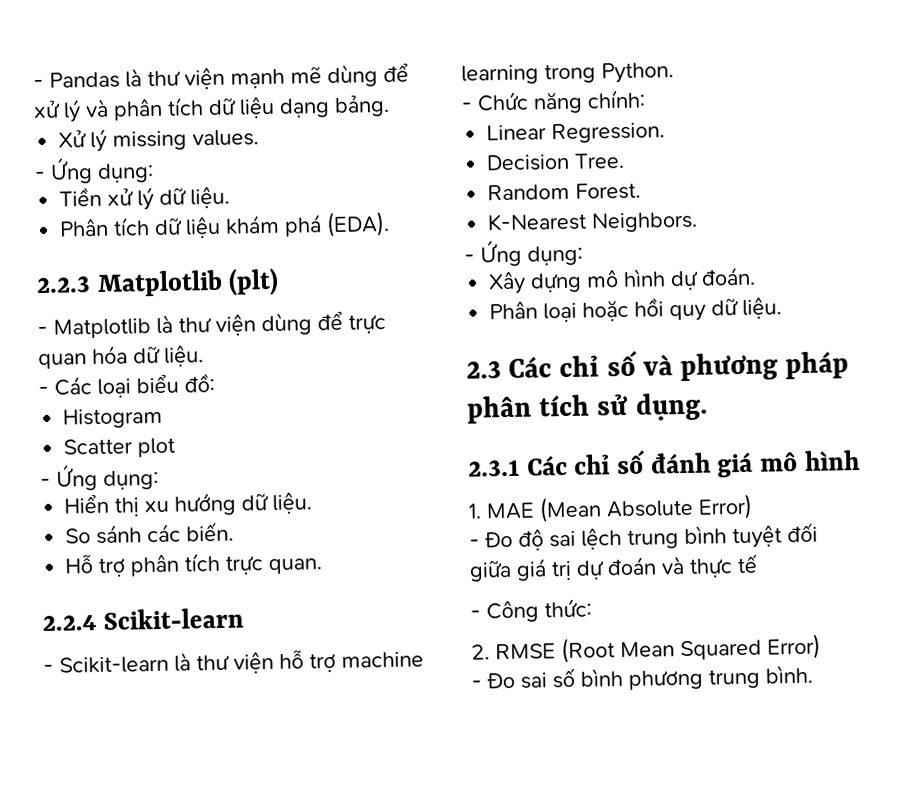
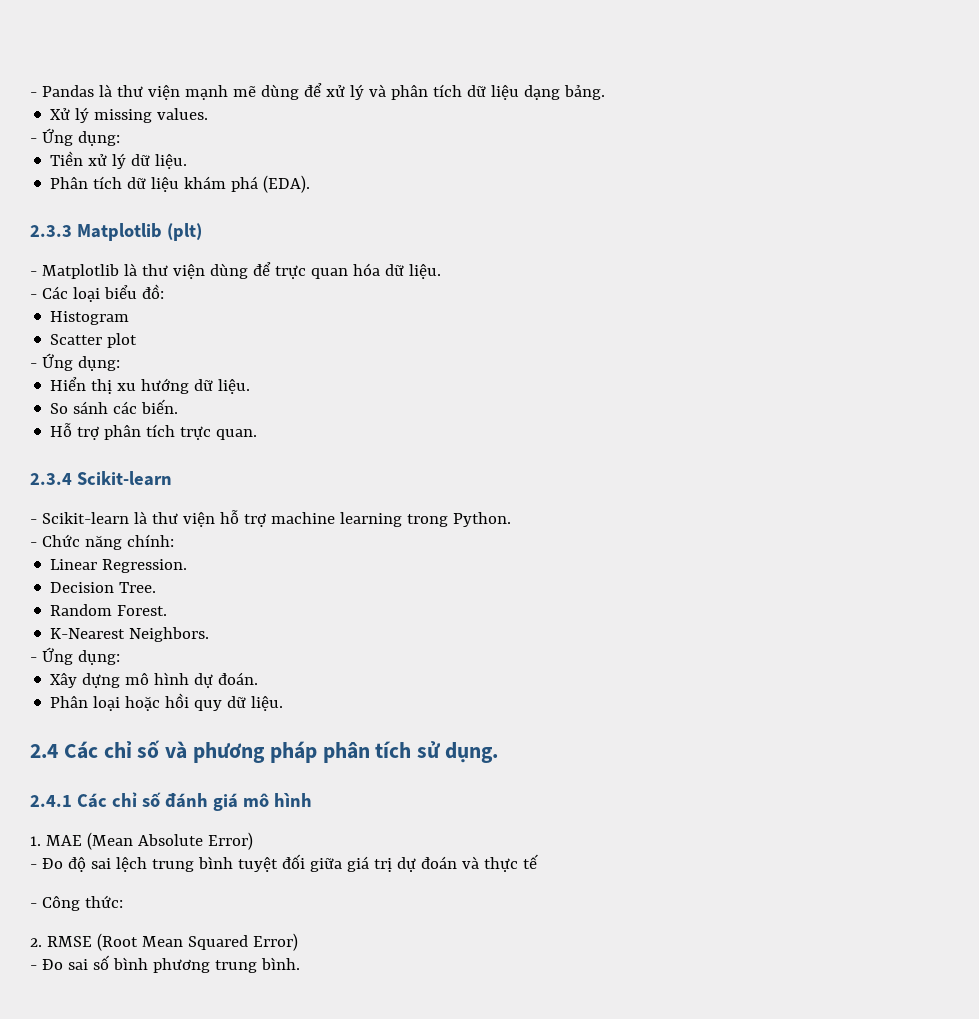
- 2.2.3 Matplotlib (plt)
+ 2.3.3 Matplotlib (plt)
- 2.2.4 Scikit-learn
+ 2.3.4 Scikit-learn
- 2.3 Các chỉ số và phương pháp phân tích sử dụng.
+ 2.4 Các chỉ số và phương pháp phân tích sử dụng.
- 2.3.1 Các chỉ số đánh giá mô hình
+ 2.4.1 Các chỉ số đánh giá mô hình

